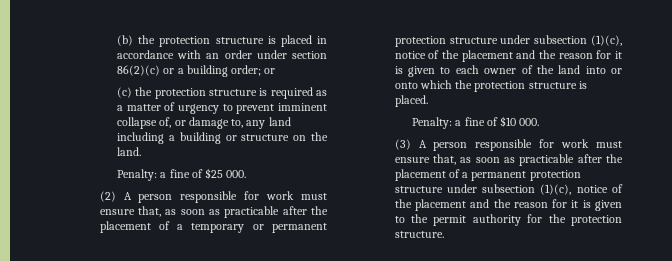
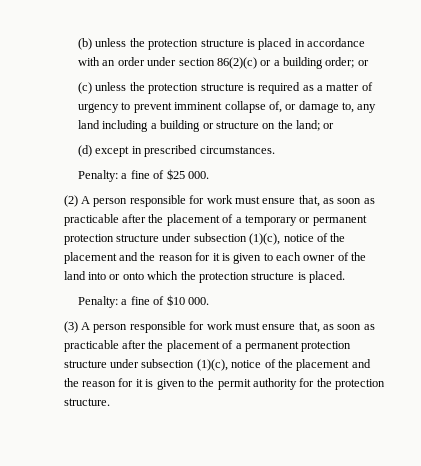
- (b) the protection structure is placed in accordance with an order under section 86(2)(c) or a building order; or
+ (b) unless the protection structure is placed in accordance with an order under section 86(2)(c) or a building order; or
- (c) the protection structure is required as a matter of urgency to prevent imminent collapse of, or damage to, any land including a building or structure on the land.
+ (c) unless the protection structure is required as a matter of urgency to prevent imminent collapse of, or damage to, any land including a building or structure on the land; or
+ (d) except in prescribed circumstances.

